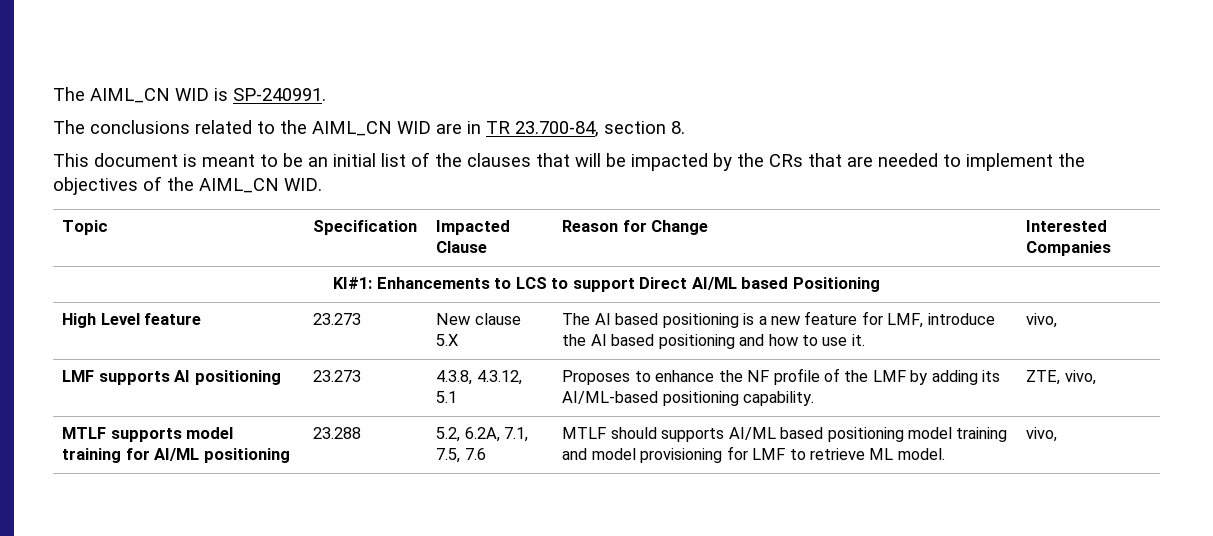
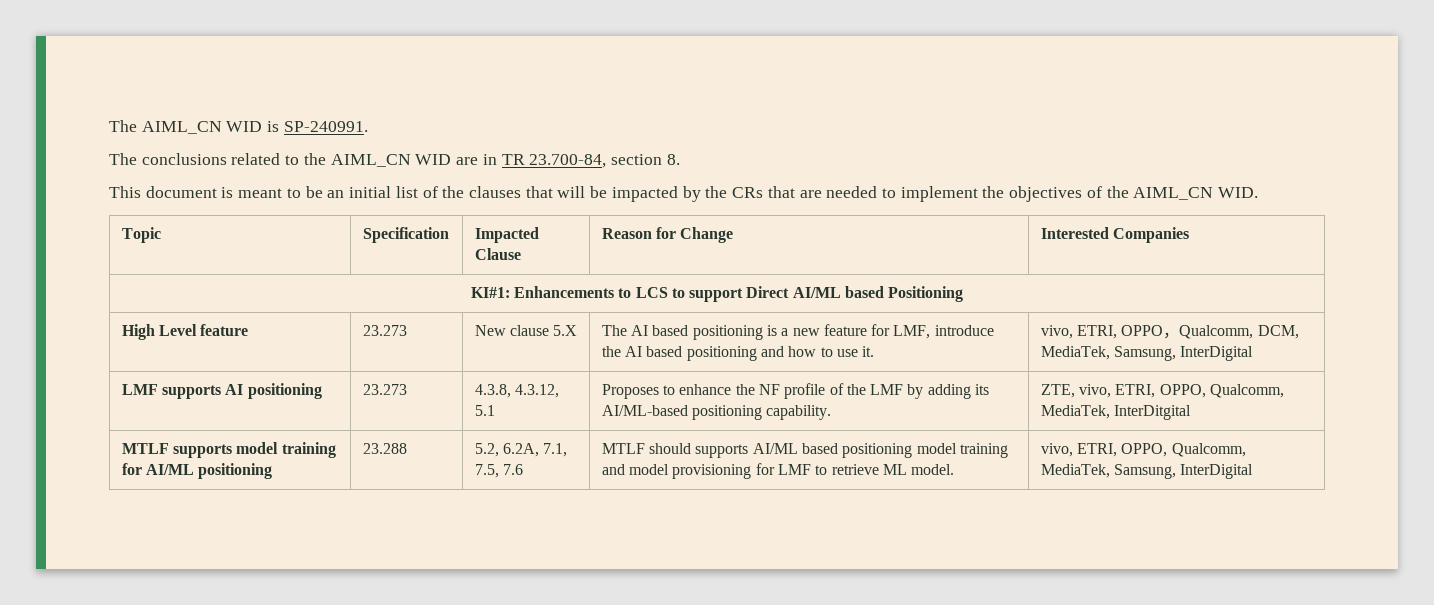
- High Level feature | 23.273 | New clause 5.X | The AI based positioning is a new feature for LMF, introduce the AI based positioning and how to use it. | vivo,
+ High Level feature | 23.273 | New clause 5.X | The AI based positioning is a new feature for LMF, introduce the AI based positioning and how to use it. | vivo, ETRI, OPPO，Qualcomm, DCM, MediaTek, Samsung, InterDigital
- LMF supports AI positioning | 23.273 | 4.3.8, 4.3.12, 5.1 | Proposes to enhance the NF profile of the LMF by adding its AI/ML-based positioning capability. | ZTE, vivo,
+ LMF supports AI positioning | 23.273 | 4.3.8, 4.3.12, 5.1 | Proposes to enhance the NF profile of the LMF by adding its AI/ML-based positioning capability. | ZTE, vivo, ETRI, OPPO, Qualcomm, MediaTek, InterDitgital
- MTLF supports model training for AI/ML positioning | 23.288 | 5.2, 6.2A, 7.1, 7.5, 7.6 | MTLF should supports AI/ML based positioning model training and model provisioning for LMF to retrieve ML model. | vivo,
+ MTLF supports model training for AI/ML positioning | 23.288 | 5.2, 6.2A, 7.1, 7.5, 7.6 | MTLF should supports AI/ML based positioning model training and model provisioning for LMF to retrieve ML model. | vivo, ETRI, OPPO, Qualcomm, MediaTek, Samsung, InterDigital

